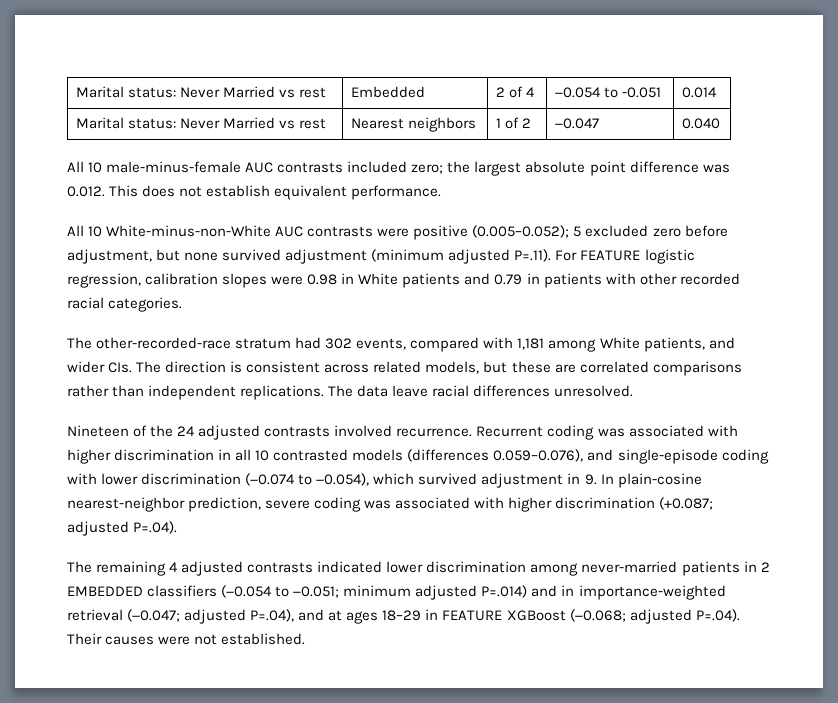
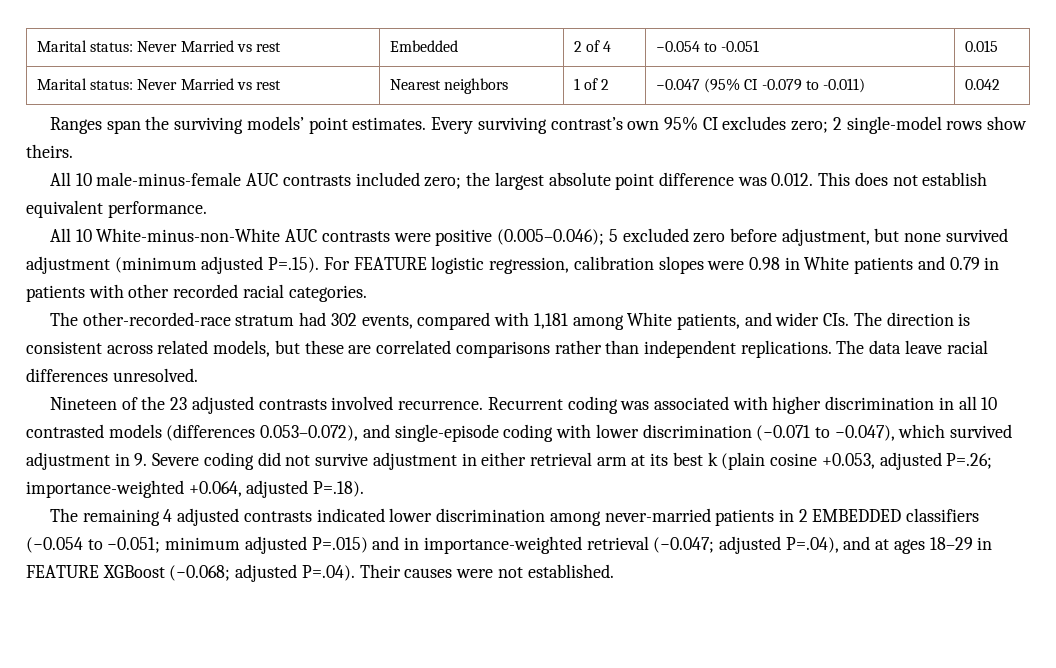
- Marital status: Never Married vs rest | Embedded | 2 of 4 | −0.054 to -0.051 | 0.014
+ Marital status: Never Married vs rest | Embedded | 2 of 4 | −0.054 to -0.051 | 0.015
- Marital status: Never Married vs rest | Nearest neighbors | 1 of 2 | −0.047 | 0.040
+ Marital status: Never Married vs rest | Nearest neighbors | 1 of 2 | −0.047 (95% CI -0.079 to -0.011) | 0.042
+ Ranges span the surviving models’ point estimates. Every surviving contrast’s own 95% CI excludes zero; 2 single-model rows show theirs.
- All 10 White-minus-non-White AUC contrasts were positive (0.005–0.052); 5 excluded zero before adjustment, but none survived adjustment (minimum adjusted P=.11). For FEATURE logistic regression, calibration slopes were 0.98 in White patients and 0.79 in patients with other recorded racial categories.
+ All 10 White-minus-non-White AUC contrasts were positive (0.005–0.046); 5 excluded zero before adjustment, but none survived adjustment (minimum adjusted P=.15). For FEATURE logistic regression, calibration slopes were 0.98 in White patients and 0.79 in patients with other recorded racial categories.
- Nineteen of the 24 adjusted contrasts involved recurrence.
+ Nineteen of the 23 adjusted contrasts involved recurrence.
- Recurrent coding was associated with higher discrimination in all 10 contrasted models (differences 0.059–0.076), and single-episode coding with lower discrimination (−0.074 to −0.054), which survived adjustment in 9. In plain-cosine nearest-neighbor prediction, severe coding was associated with higher discrimination (+0.087; adjusted P=.04).
+ Recurrent coding was associated with higher discrimination in all 10 contrasted models (differences 0.053–0.072), and single-episode coding with lower discrimination (−0.071 to −0.047), which survived adjustment in 9. Severe coding did not survive adjustment in either retrieval arm at its best k (plain cosine +0.053, adjusted P=.26; importance-weighted +0.064, adjusted P=.18).
- The remaining 4 adjusted contrasts indicated lower discrimination among never-married patients in 2 EMBEDDED classifiers (−0.054 to −0.051; minimum adjusted P=.014) and in importance-weighted retrieval (−0.047; adjusted P=.04), and at ages 18–29 in FEATURE XGBoost (−0.068; adjusted P=.04). Their causes were not established.
+ The remaining 4 adjusted contrasts indicated lower discrimination among never-married patients in 2 EMBEDDED classifiers (−0.054 to −0.051; minimum adjusted P=.015) and in importance-weighted retrieval (−0.047; adjusted P=.04), and at ages 18–29 in FEATURE XGBoost (−0.068; adjusted P=.04). Their causes were not established.

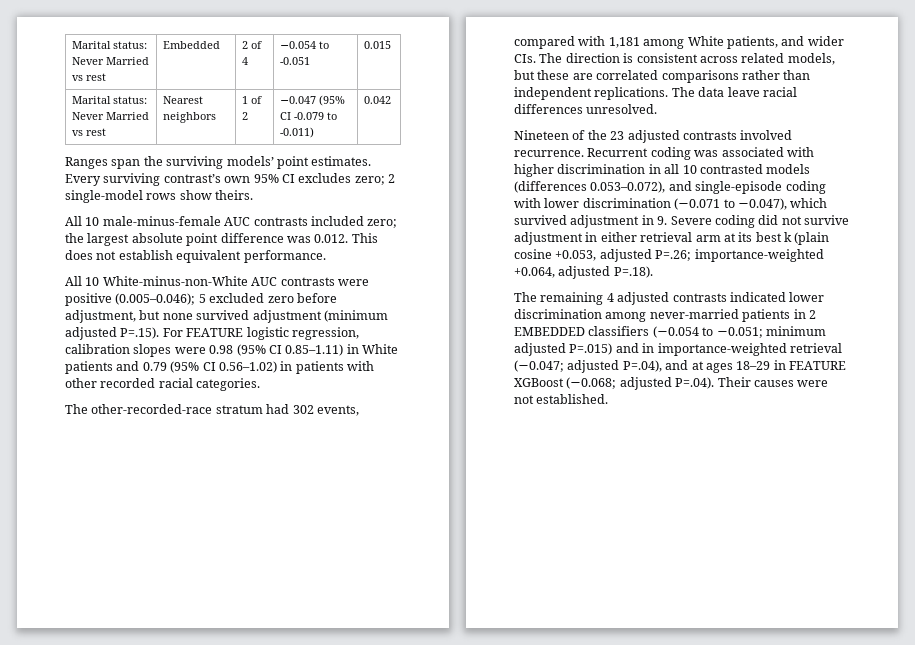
- All 10 White-minus-non-White AUC contrasts were positive (0.005–0.046); 5 excluded zero before adjustment, but none survived adjustment (minimum adjusted P=.15). For FEATURE logistic regression, calibration slopes were 0.98 in White patients and 0.79 in patients with other recorded racial categories.
+ All 10 White-minus-non-White AUC contrasts were positive (0.005–0.046); 5 excluded zero before adjustment, but none survived adjustment (minimum adjusted P=.15). For FEATURE logistic regression, calibration slopes were 0.98 (95% CI 0.85–1.11) in White patients and 0.79 (95% CI 0.56–1.02) in patients with other recorded racial categories.

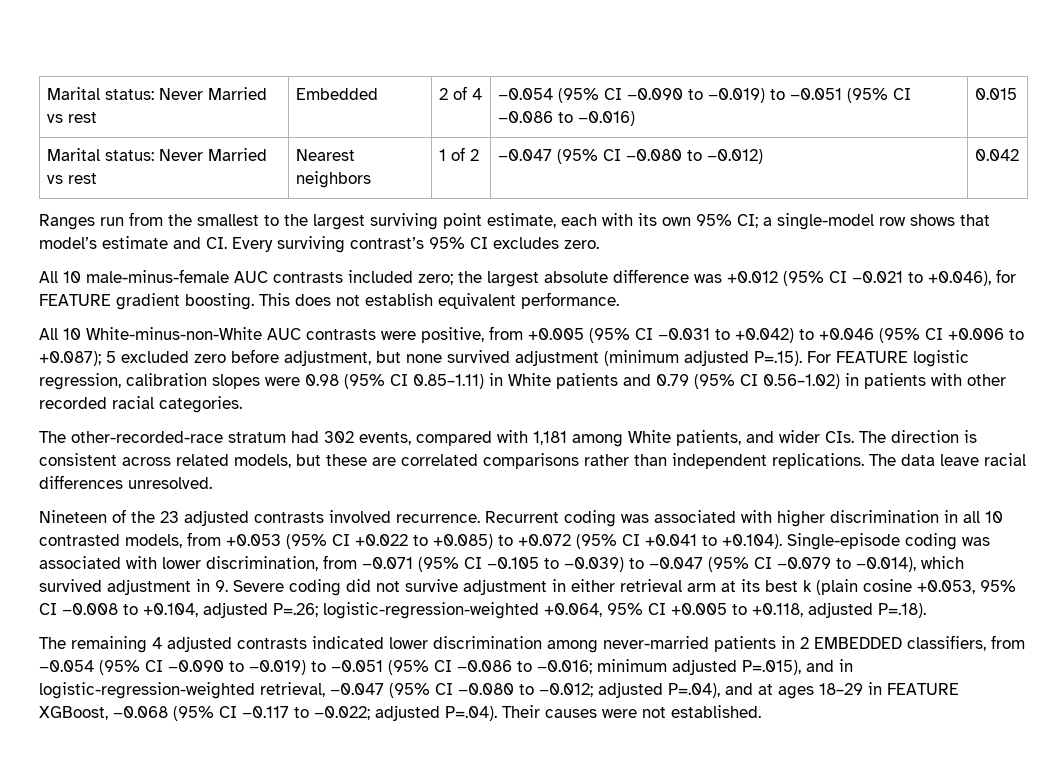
- Marital status: Never Married vs rest | Embedded | 2 of 4 | −0.054 to -0.051 | 0.015
+ Marital status: Never Married vs rest | Embedded | 2 of 4 | −0.054 (95% CI −0.090 to −0.019) to −0.051 (95% CI −0.086 to −0.016) | 0.015
- Marital status: Never Married vs rest | Nearest neighbors | 1 of 2 | −0.047 (95% CI -0.079 to -0.011) | 0.042
+ Marital status: Never Married vs rest | Nearest neighbors | 1 of 2 | −0.047 (95% CI −0.080 to −0.012) | 0.042
- Ranges span the surviving models’ point estimates. Every surviving contrast’s own 95% CI excludes zero; 2 single-model rows show theirs.
+ Ranges run from the smallest to the largest surviving point estimate, each with its own 95% CI; a single-model row shows that model’s estimate and CI. Every surviving contrast’s 95% CI excludes zero.
- All 10 male-minus-female AUC contrasts included zero; the largest absolute point difference was 0.012. This does not establish equivalent performance.
+ All 10 male-minus-female AUC contrasts included zero; the largest absolute difference was +0.012 (95% CI −0.021 to +0.046), for FEATURE gradient boosting. This does not establish equivalent performance.
- All 10 White-minus-non-White AUC contrasts were positive (0.005–0.046); 5 excluded zero before adjustment, but none survived adjustment (minimum adjusted P=.15). For FEATURE logistic regression, calibration slopes were 0.98 (95% CI 0.85–1.11) in White patients and 0.79 (95% CI 0.56–1.02) in patients with other recorded racial categories.
+ All 10 White-minus-non-White AUC contrasts were positive, from +0.005 (95% CI −0.031 to +0.042) to +0.046 (95% CI +0.006 to +0.087); 5 excluded zero before adjustment, but none survived adjustment (minimum adjusted P=.15). For FEATURE logistic regression, calibration slopes were 0.98 (95% CI 0.85–1.11) in White patients and 0.79 (95% CI 0.56–1.02) in patients with other recorded racial categories.
- Recurrent coding was associated with higher discrimination in all 10 contrasted models (differences 0.053–0.072), and single-episode coding with lower discrimination (−0.071 to −0.047), which survived adjustment in 9. Severe coding did not survive adjustment in either retrieval arm at its best k (plain cosine +0.053, adjusted P=.26; importance-weighted +0.064, adjusted P=.18).
+ Recurrent coding was associated with higher discrimination in all 10 contrasted models, from +0.053 (95% CI +0.022 to +0.085) to +0.072 (95% CI +0.041 to +0.104). Single-episode coding was associated with lower discrimination, from −0.071 (95% CI −0.105 to −0.039) to −0.047 (95% CI −0.079 to −0.014), which survived adjustment in 9. Severe coding did not survive adjustment in either retrieval arm at its best k (plain cosine +0.053, 95% CI −0.008 to +0.104, adjusted P=.26; logistic-regression-weighted +0.064, 95% CI +0.005 to +0.118, adjusted P=.18).
- The remaining 4 adjusted contrasts indicated lower discrimination among never-married patients in 2 EMBEDDED classifiers (−0.054 to −0.051; minimum adjusted P=.015) and in importance-weighted retrieval (−0.047; adjusted P=.04), and at ages 18–29 in FEATURE XGBoost (−0.068; adjusted P=.04). Their causes were not established.
+ The remaining 4 adjusted contrasts indicated lower discrimination among never-married patients in 2 EMBEDDED classifiers, from −0.054 (95% CI −0.090 to −0.019) to −0.051 (95% CI −0.086 to −0.016; minimum adjusted P=.015), and in logistic-regression-weighted retrieval, −0.047 (95% CI −0.080 to −0.012; adjusted P=.04), and at ages 18–29 in FEATURE XGBoost, −0.068 (95% CI −0.117 to −0.022; adjusted P=.04). Their causes were not established.

